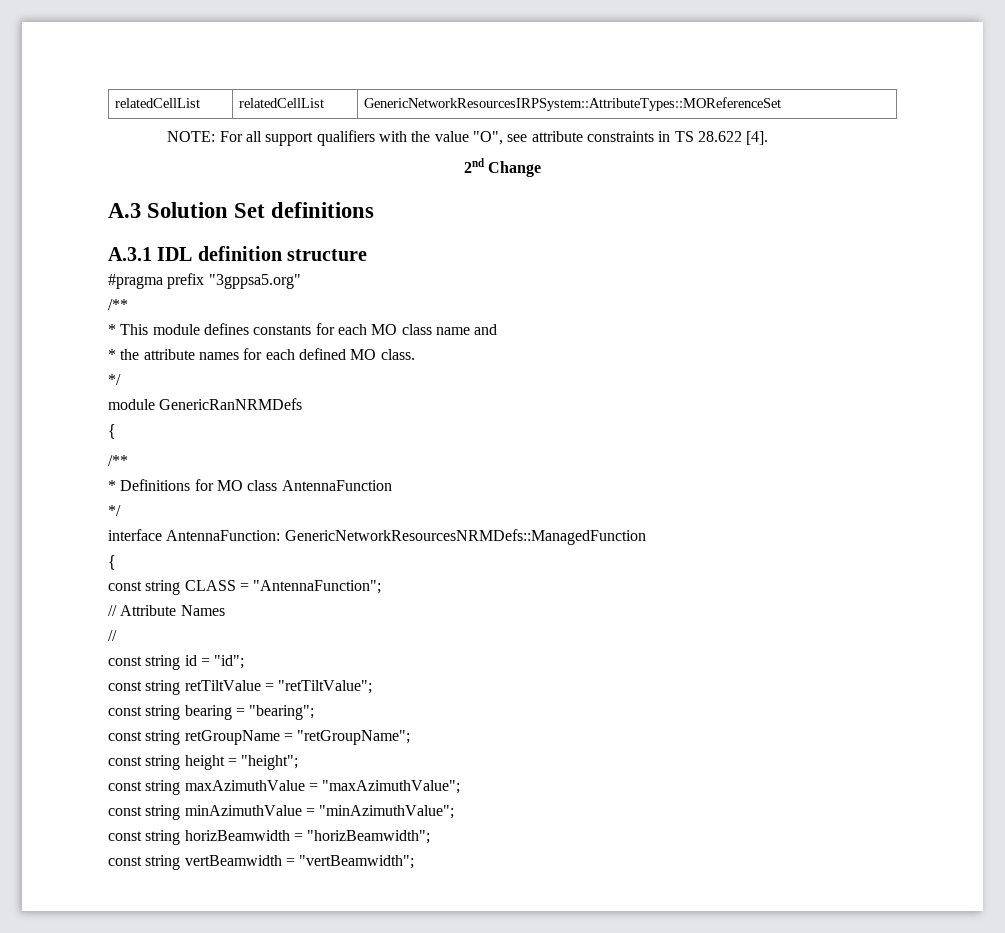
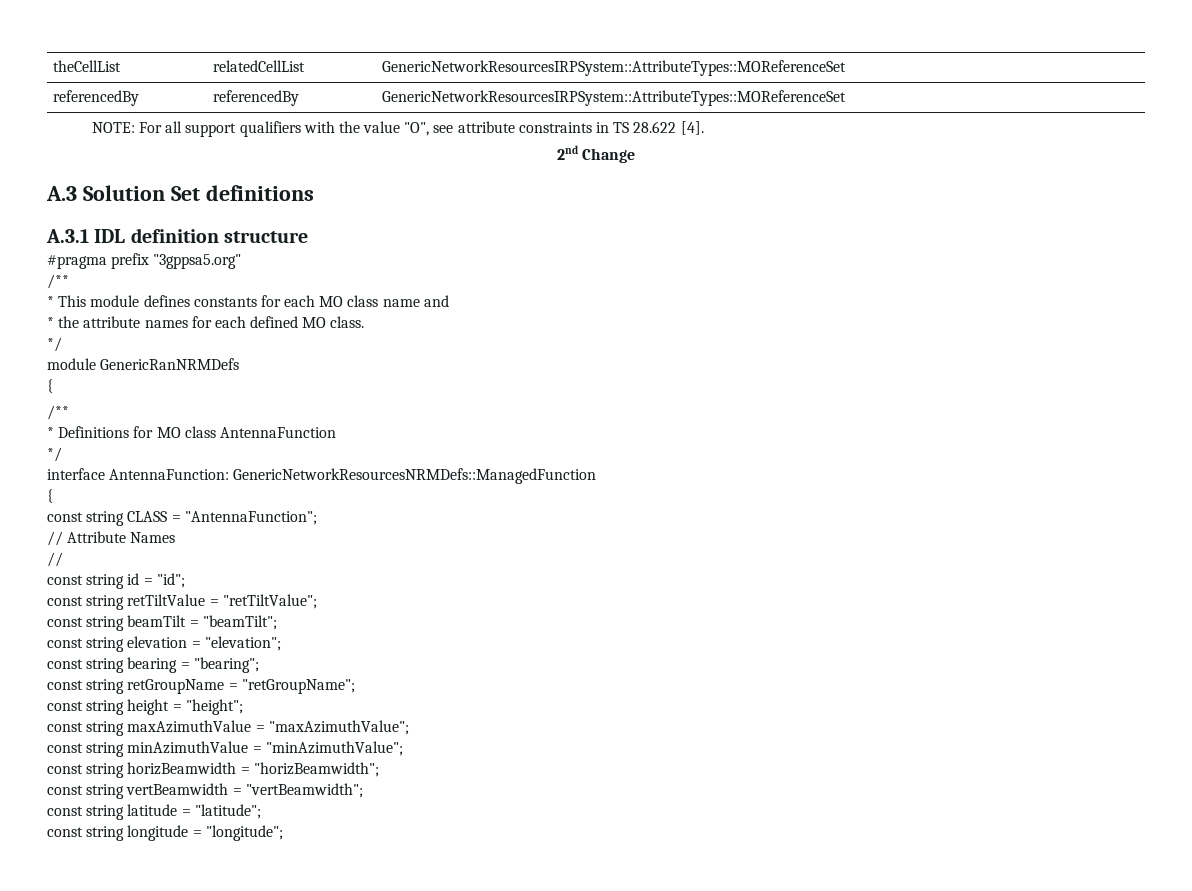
- relatedCellList | relatedCellList | GenericNetworkResourcesIRPSystem::AttributeTypes::MOReferenceSet
+ theCellList | relatedCellList | GenericNetworkResourcesIRPSystem::AttributeTypes::MOReferenceSet
+ referencedBy | referencedBy | GenericNetworkResourcesIRPSystem::AttributeTypes::MOReferenceSet
+ const string beamTilt = "beamTilt";
+ const string elevation = "elevation";
+ const string latitude = "latitude";
+ const string longitude = "longitude";

